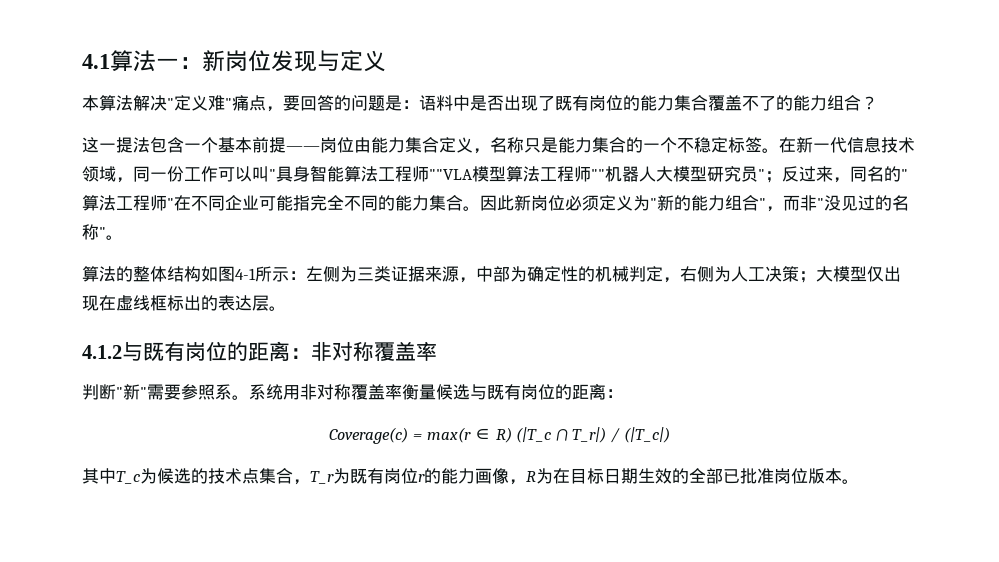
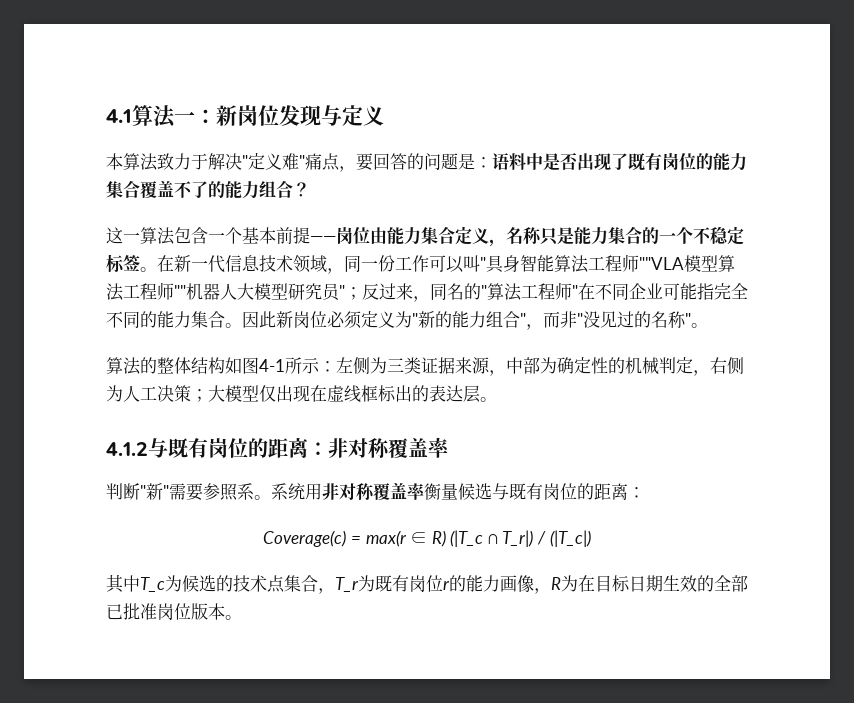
- 本算法解决"定义难"痛点，要回答的问题是：语料中是否出现了既有岗位的能力集合覆盖不了的能力组合？
+ 本算法致力于解决"定义难"痛点，要回答的问题是：语料中是否出现了既有岗位的能力集合覆盖不了的能力组合？
- 这一提法包含一个基本前提——岗位由能力集合定义，名称只是能力集合的一个不稳定标签。
+ 这一算法包含一个基本前提——岗位由能力集合定义，名称只是能力集合的一个不稳定标签。

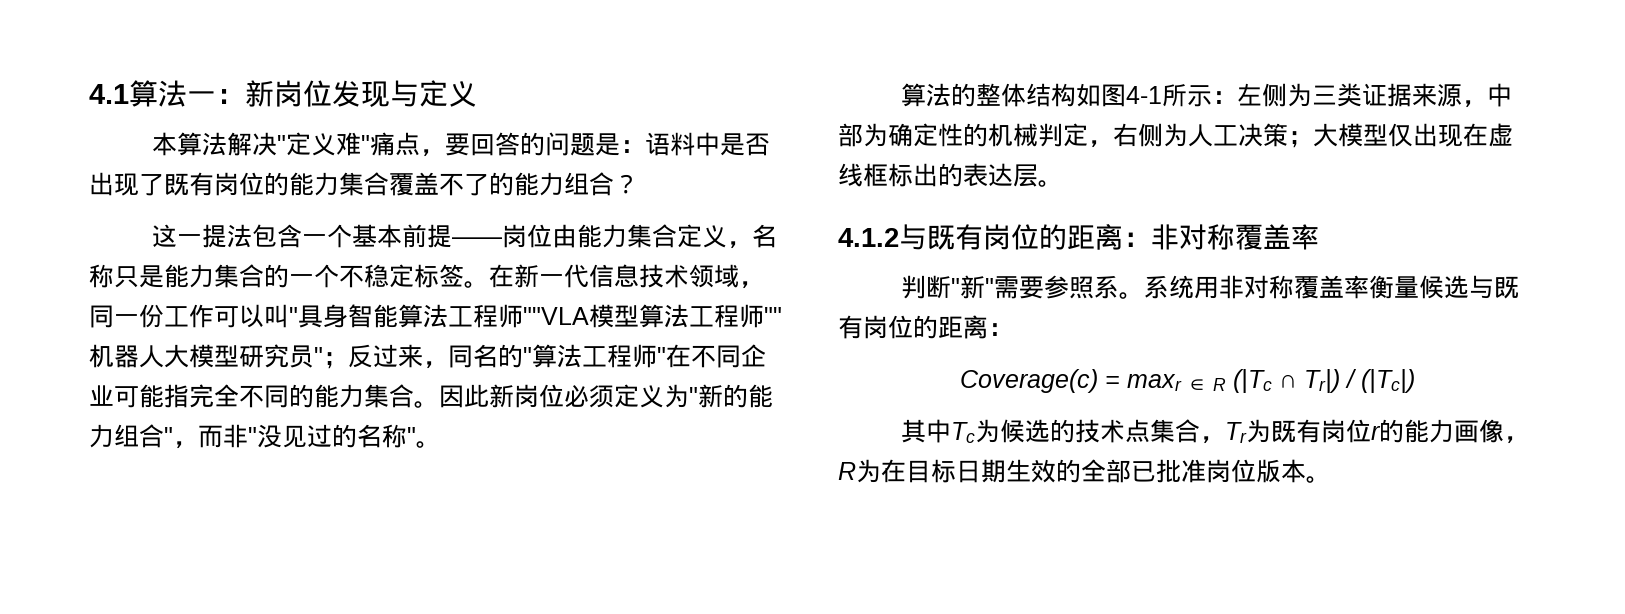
- 本算法致力于解决"定义难"痛点，要回答的问题是：语料中是否出现了既有岗位的能力集合覆盖不了的能力组合？
+ 本算法解决"定义难"痛点，要回答的问题是：语料中是否出现了既有岗位的能力集合覆盖不了的能力组合？
- 这一算法包含一个基本前提——岗位由能力集合定义，名称只是能力集合的一个不稳定标签。
+ 这一提法包含一个基本前提——岗位由能力集合定义，名称只是能力集合的一个不稳定标签。
- Coverage(c) = max(r ∈ R) (|T_c ∩ T_r|) / (|T_c|)
+ Coverage(c) = maxr ∈ R (|Tc ∩ Tr|) / (|Tc|)
- 其中T_c为候选的技术点集合，T_r为既有岗位r的能力画像，R为在目标日期生效的全部已批准岗位版本。
+ 其中Tc为候选的技术点集合，Tr为既有岗位r的能力画像，R为在目标日期生效的全部已批准岗位版本。

